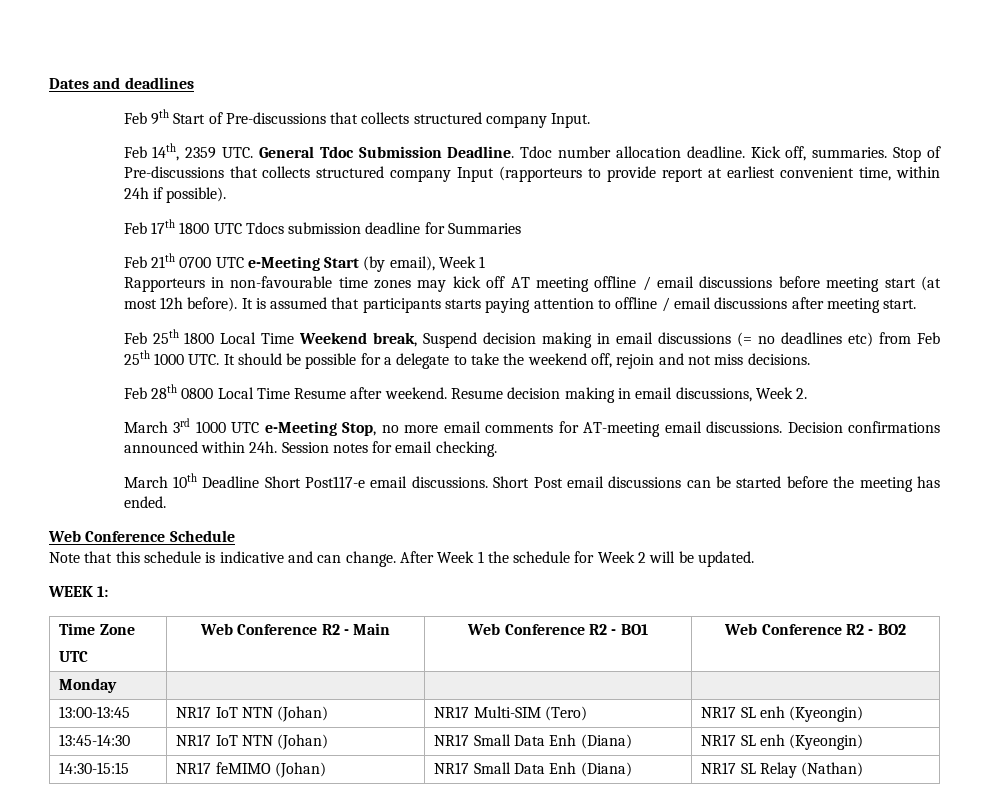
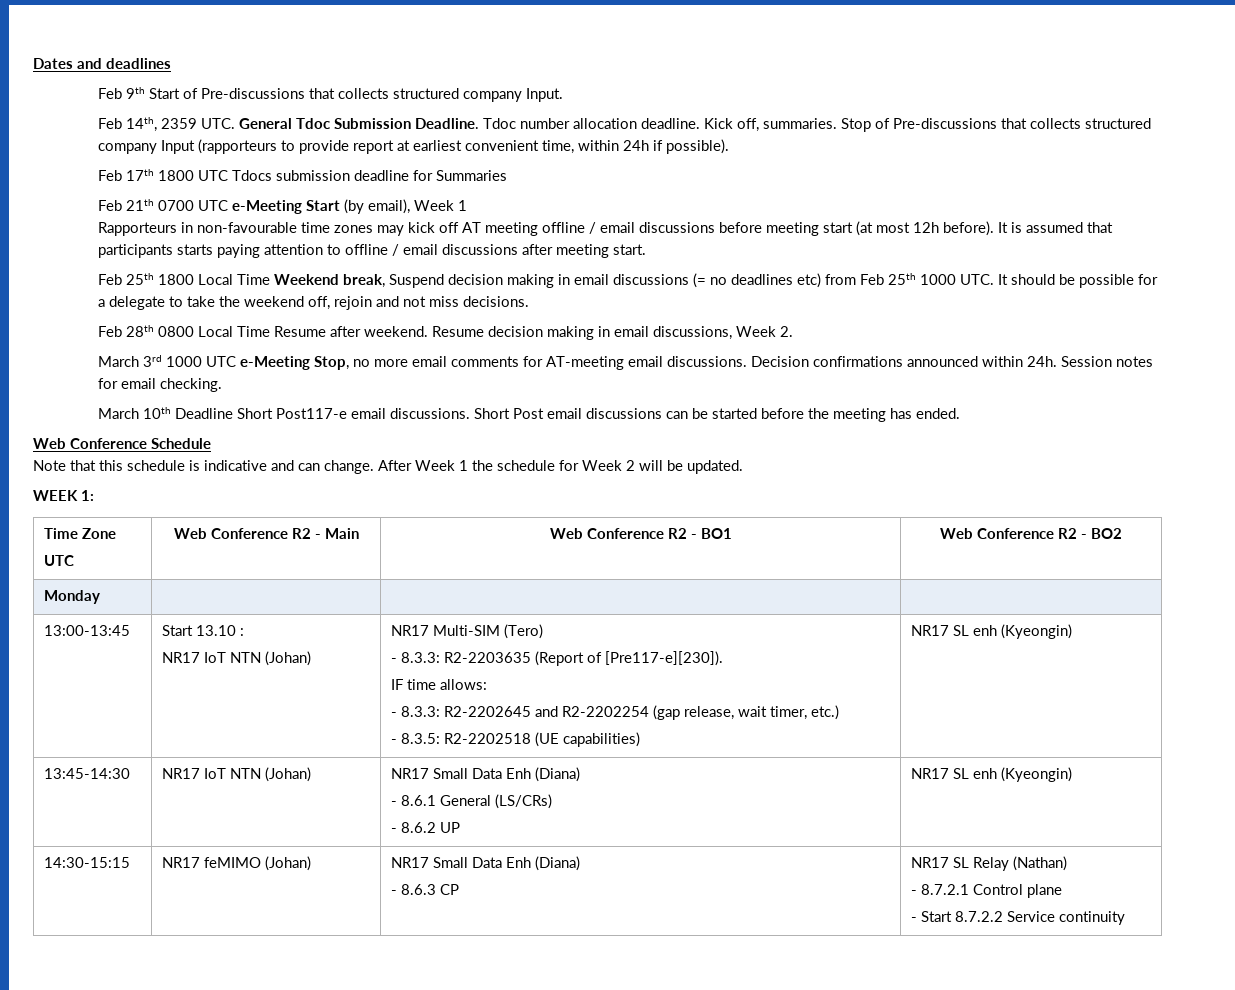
- 13:00-13:45 | NR17 IoT NTN (Johan) | NR17 Multi-SIM (Tero) | NR17 SL enh (Kyeongin)
+ 13:00-13:45 | Start 13.10 :
+ NR17 IoT NTN (Johan) | NR17 Multi-SIM (Tero)
+ - 8.3.3: R2-2203635 (Report of [Pre117-e][230]).
+ IF time allows:
+ - 8.3.3: R2-2202645 and R2-2202254 (gap release, wait timer, etc.)
+ - 8.3.5: R2-2202518 (UE capabilities) | NR17 SL enh (Kyeongin)
- 13:45-14:30 | NR17 IoT NTN (Johan) | NR17 Small Data Enh (Diana) | NR17 SL enh (Kyeongin)
+ 13:45-14:30 | NR17 IoT NTN (Johan) | NR17 Small Data Enh (Diana)
+ - 8.6.1 General (LS/CRs)
+ - 8.6.2 UP | NR17 SL enh (Kyeongin)
- 14:30-15:15 | NR17 feMIMO (Johan) | NR17 Small Data Enh (Diana) | NR17 SL Relay (Nathan)
+ 14:30-15:15 | NR17 feMIMO (Johan) | NR17 Small Data Enh (Diana)
+ - 8.6.3 CP | NR17 SL Relay (Nathan)
+ - 8.7.2.1 Control plane
+ - Start 8.7.2.2 Service continuity

